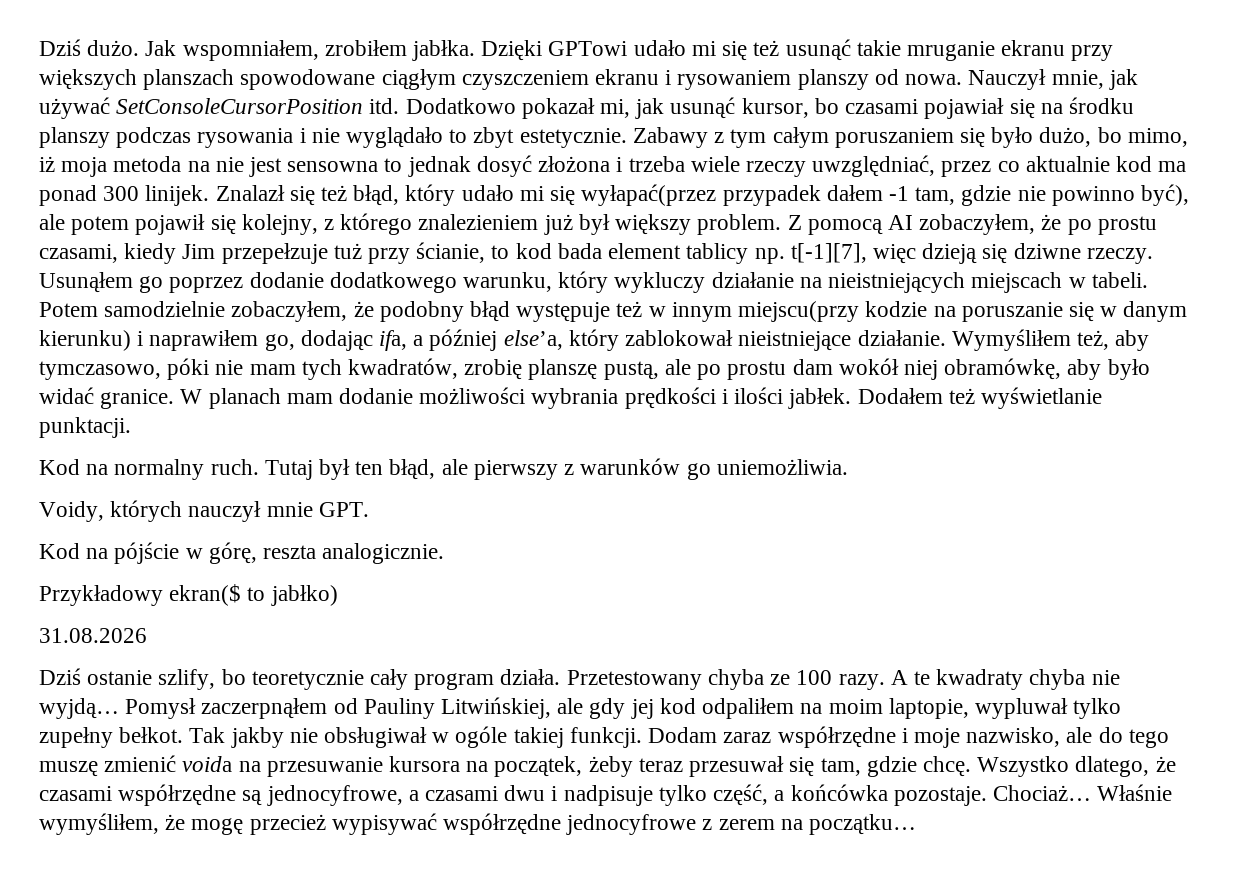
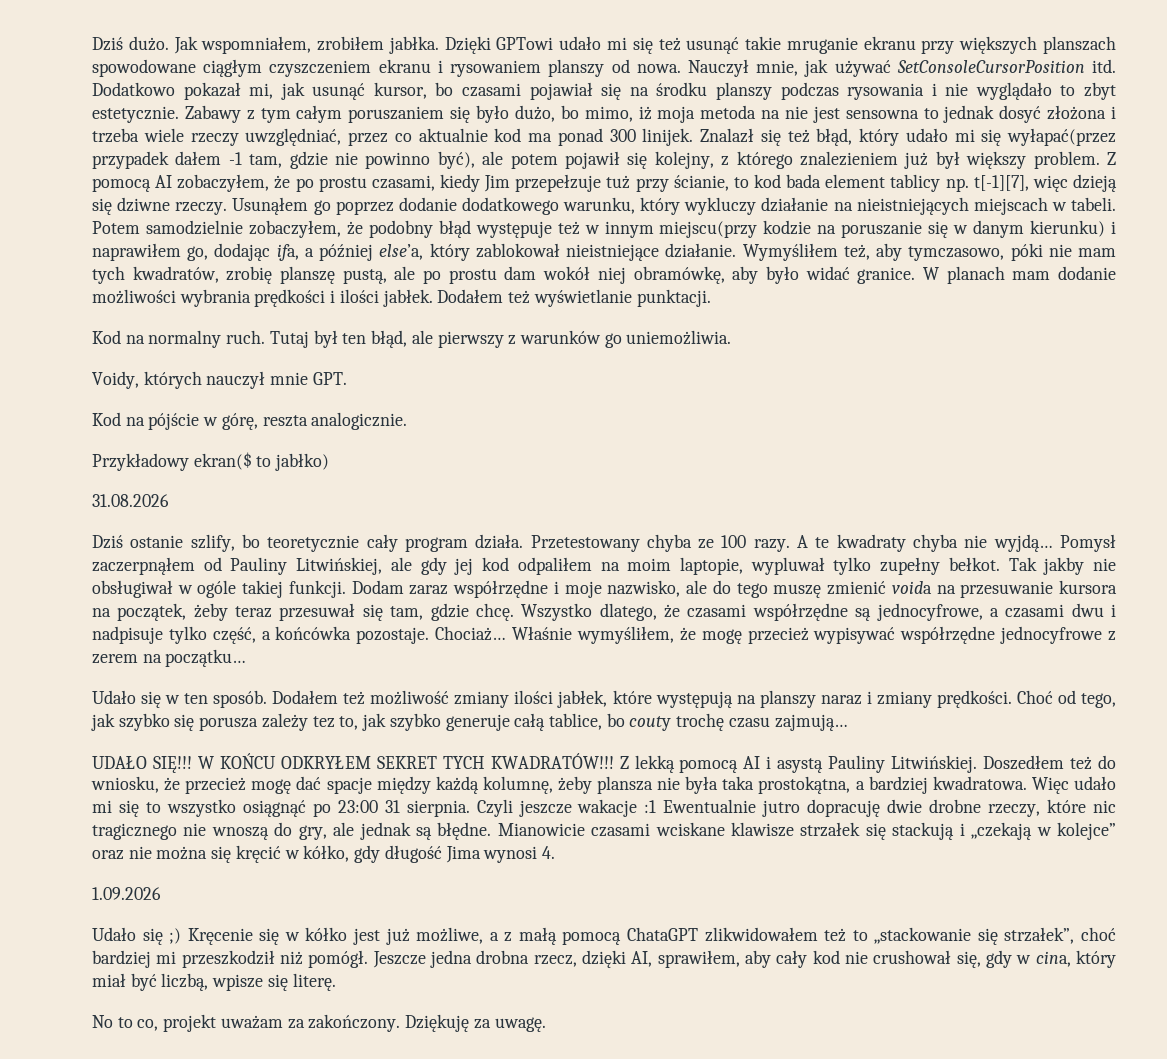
+ Udało się w ten sposób. Dodałem też możliwość zmiany ilości jabłek, które występują na planszy naraz i zmiany prędkości. Choć od tego, jak szybko się porusza zależy tez to, jak szybko generuje całą tablice, bo couty trochę czasu zajmują…
+ UDAŁO SIĘ!!! W KOŃCU ODKRYŁEM SEKRET TYCH KWADRATÓW!!! Z lekką pomocą AI i asystą Pauliny Litwińskiej. Doszedłem też do wniosku, że przecież mogę dać spacje między każdą kolumnę, żeby plansza nie była taka prostokątna, a bardziej kwadratowa. Więc udało mi się to wszystko osiągnąć po 23:00 31 sierpnia. Czyli jeszcze wakacje :1 Ewentualnie jutro dopracuję dwie drobne rzeczy, które nic tragicznego nie wnoszą do gry, ale jednak są błędne. Mianowicie czasami wciskane klawisze strzałek się stackują i „czekają w kolejce” oraz nie można się kręcić w kółko, gdy długość Jima wynosi 4.
+ 1.09.2026
+ Udało się ;) Kręcenie się w kółko jest już możliwe, a z małą pomocą ChataGPT zlikwidowałem też to „stackowanie się strzałek”, choć bardziej mi przeszkodził niż pomógł. Jeszcze jedna drobna rzecz, dzięki AI, sprawiłem, aby cały kod nie crushował się, gdy w cina, który miał być liczbą, wpisze się literę.
+ No to co, projekt uważam za zakończony. Dziękuję za uwagę.

